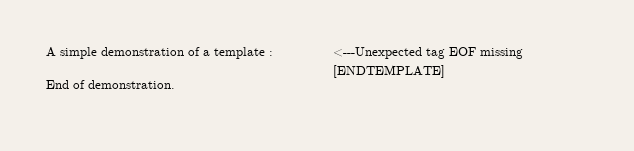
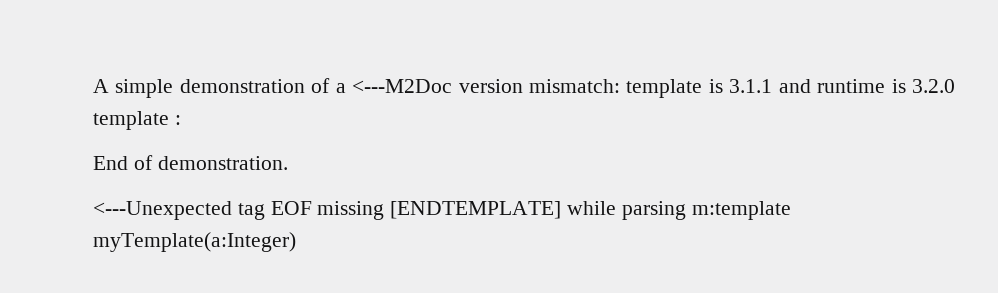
- A simple demonstration of a template :
+ A simple demonstration of a <---M2Doc version mismatch: template is 3.1.1 and runtime is 3.2.0 template :
- <---Unexpected tag EOF missing [ENDTEMPLATE]
+ <---Unexpected tag EOF missing [ENDTEMPLATE] while parsing m:template myTemplate(a:Integer)

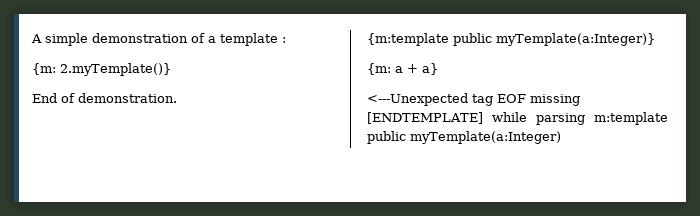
- A simple demonstration of a <---M2Doc version mismatch: template is 3.1.1 and runtime is 3.2.0 template :
+ A simple demonstration of a template :
+ {m: 2.myTemplate()}
+ {m:template public myTemplate(a:Integer)}
+ {m: a + a}
- <---Unexpected tag EOF missing [ENDTEMPLATE] while parsing m:template myTemplate(a:Integer)
+ <---Unexpected tag EOF missing [ENDTEMPLATE] while parsing m:template public myTemplate(a:Integer)

